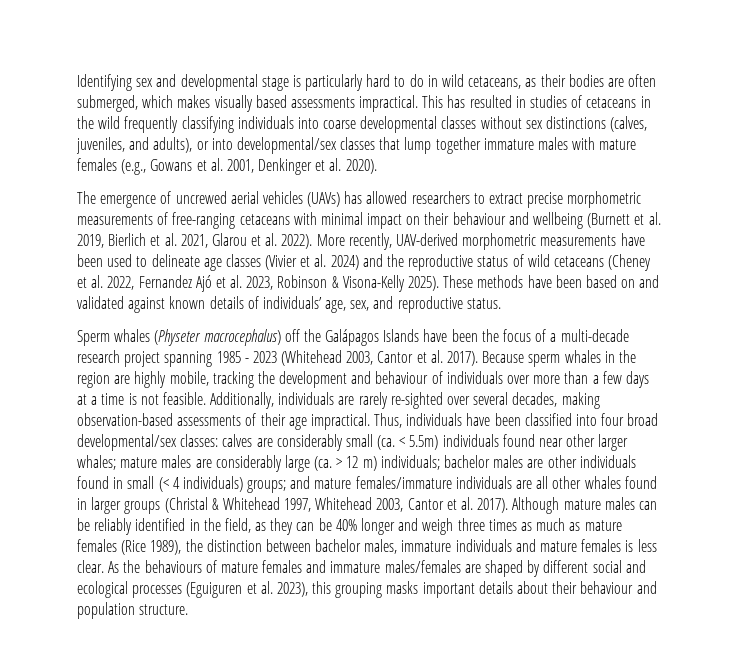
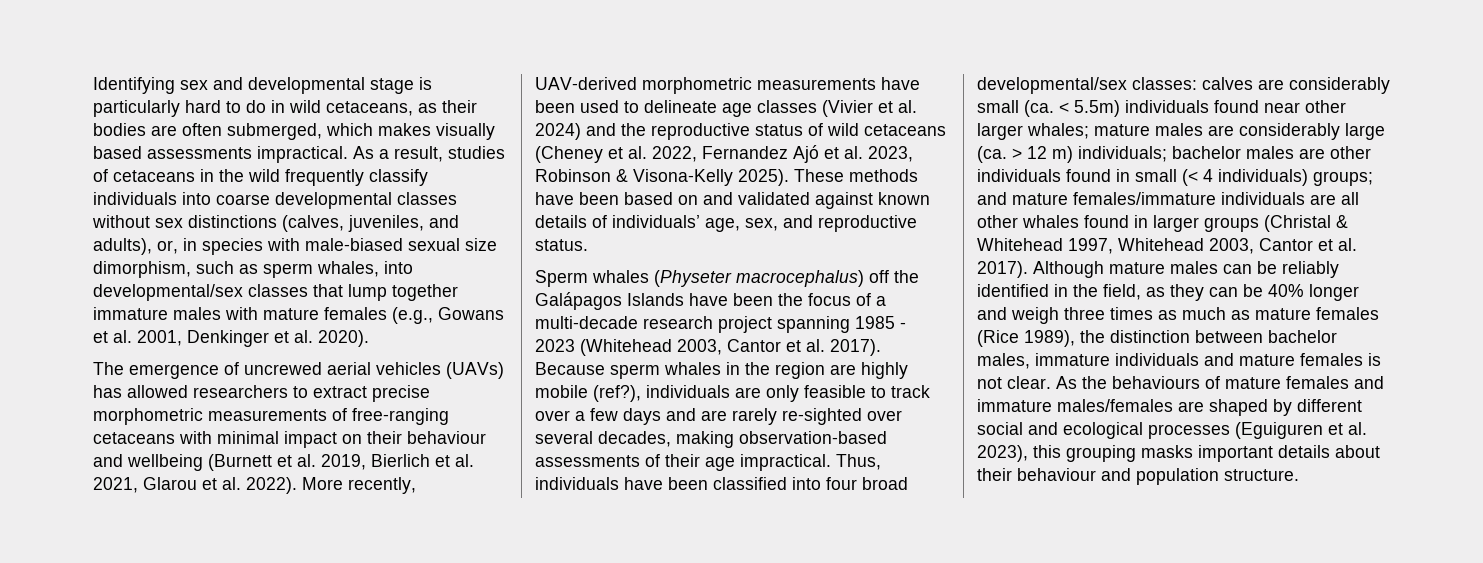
- This has resulted in studies of cetaceans in the wild frequently classifying individuals into coarse developmental classes without sex distinctions (calves, juveniles, and adults), or into developmental/sex classes that lump together immature males with mature females (e.g., Gowans et al. 2001, Denkinger et al. 2020).
+ As a result, studies of cetaceans in the wild frequently classify individuals into coarse developmental classes without sex distinctions (calves, juveniles, and adults), or, in species with male-biased sexual size dimorphism, such as sperm whales, into developmental/sex classes that lump together immature males with mature females (e.g., Gowans et al. 2001, Denkinger et al. 2020).
- Because sperm whales in the region are highly mobile, tracking the development and behaviour of individuals over more than a few days at a time is not feasible. Additionally, individuals are rarely re-sighted over several decades, making observation-based assessments of their age impractical.
+ Because sperm whales in the region are highly mobile (ref?), individuals are only feasible to track over a few days and are rarely re-sighted over several decades, making observation-based assessments of their age impractical.
- Although mature males can be reliably identified in the field, as they can be 40% longer and weigh three times as much as mature females (Rice 1989), the distinction between bachelor males, immature individuals and mature females is less clear.
+ Although mature males can be reliably identified in the field, as they can be 40% longer and weigh three times as much as mature females (Rice 1989), the distinction between bachelor males, immature individuals and mature females is not clear.

